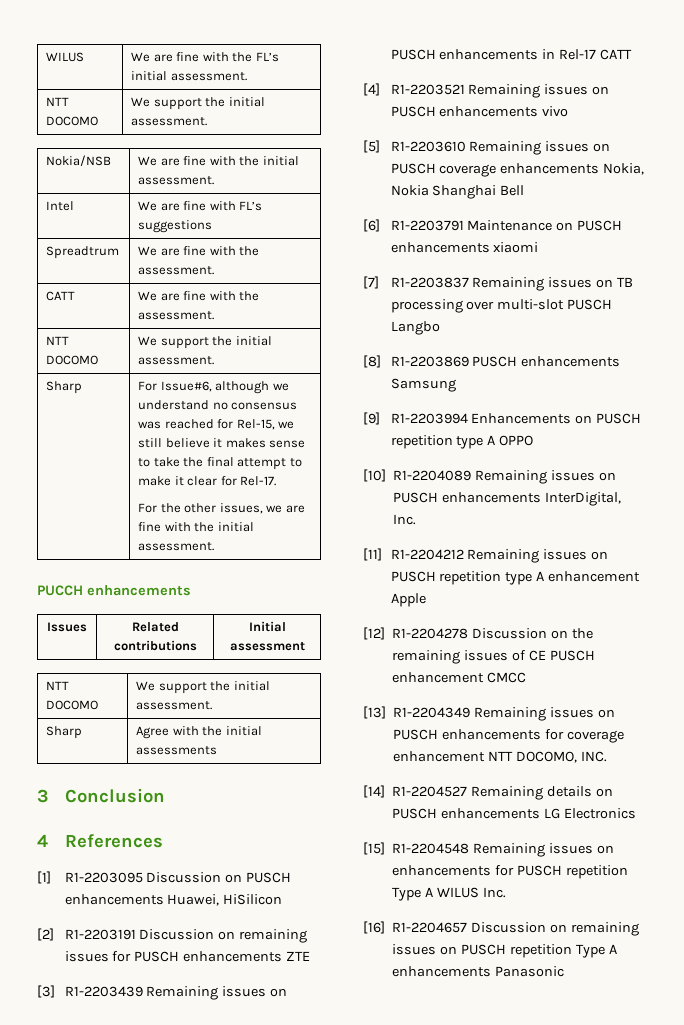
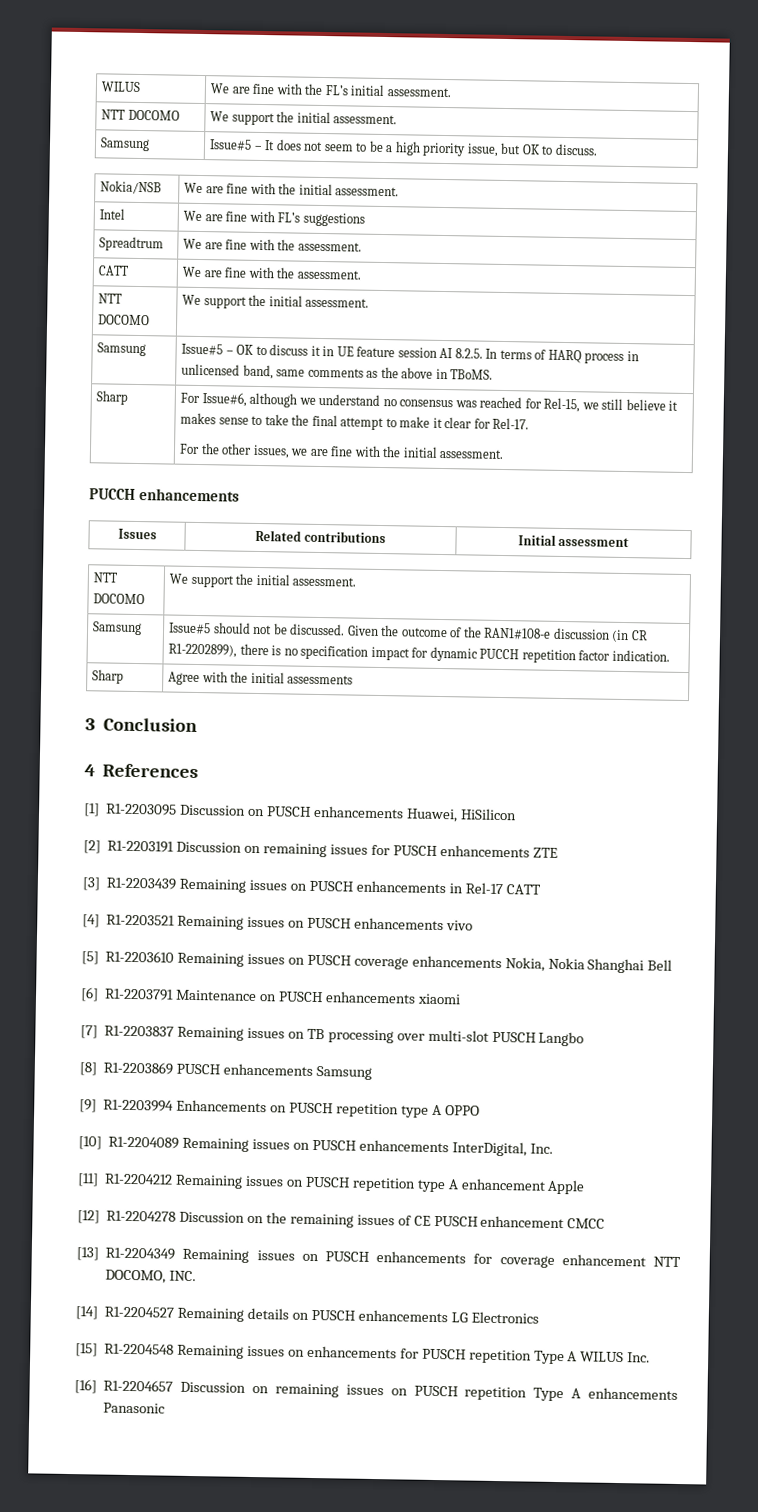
+ Samsung | Issue#5 – It does not seem to be a high priority issue, but OK to discuss.
+ Samsung | Issue#5 – OK to discuss it in UE feature session AI 8.2.5. In terms of HARQ process in unlicensed band, same comments as the above in TBoMS.
+ Samsung | Issue#5 should not be discussed. Given the outcome of the RAN1#108-e discussion (in CR R1-2202899), there is no specification impact for dynamic PUCCH repetition factor indication.

